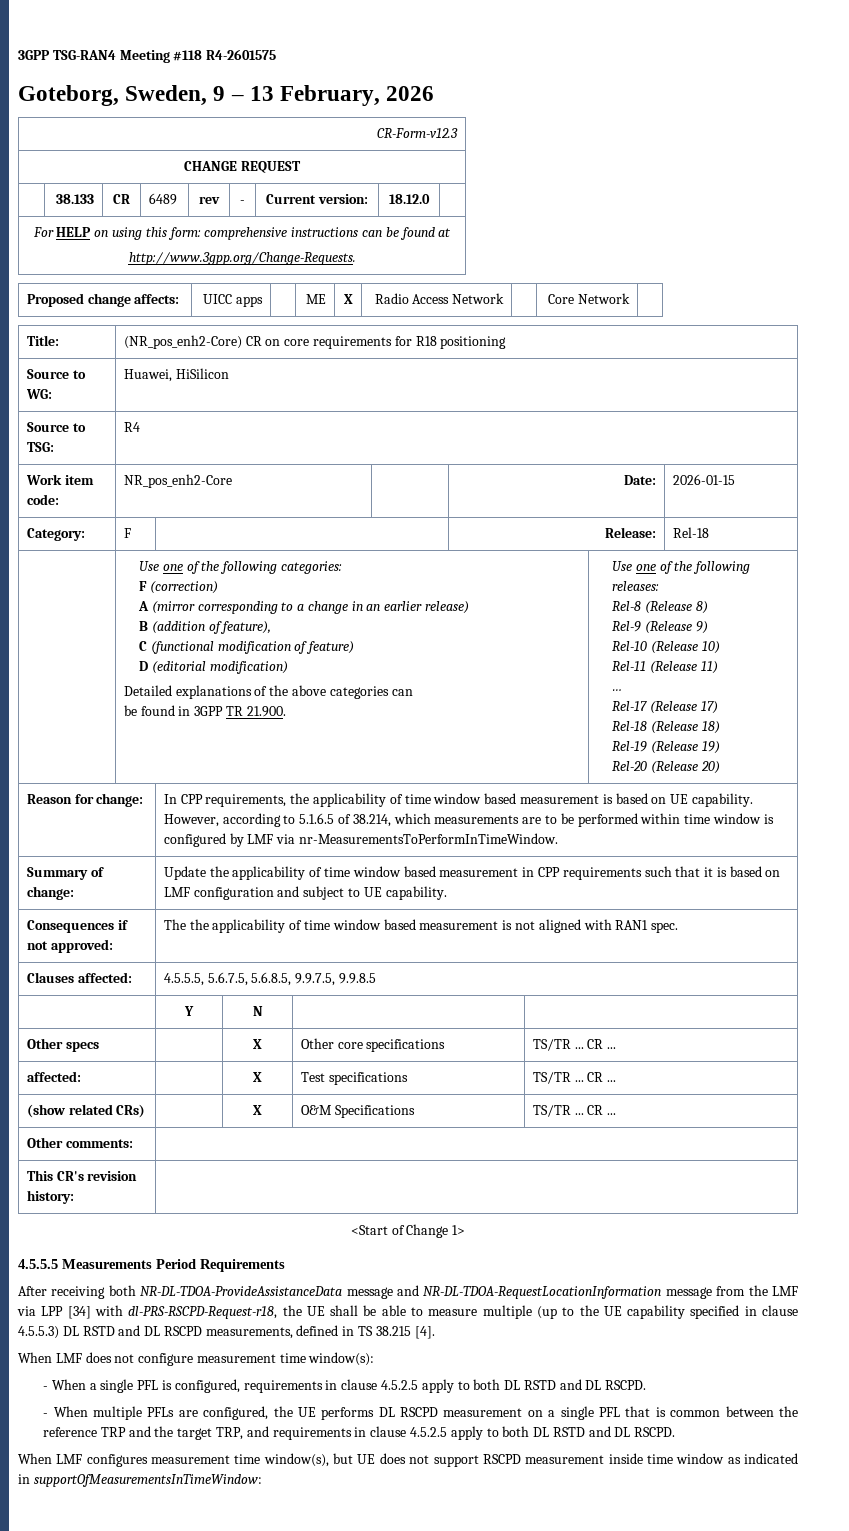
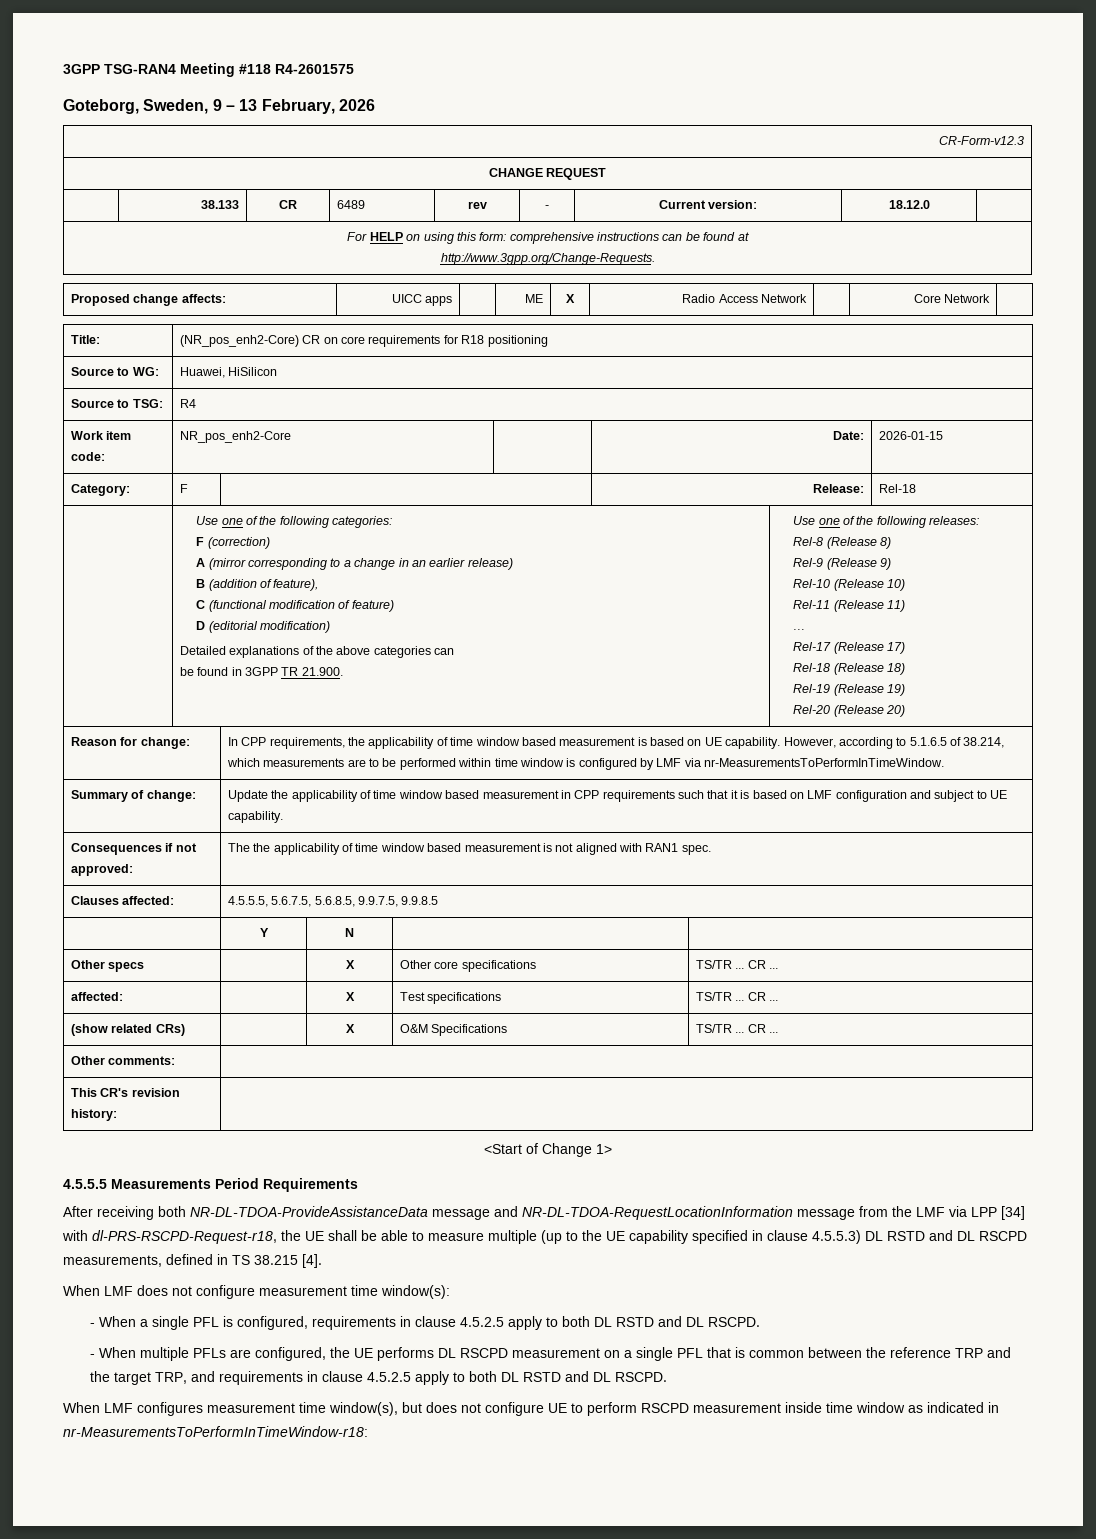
- When LMF configures measurement time window(s), but UE does not support RSCPD measurement inside time window as indicated in supportOfMeasurementsInTimeWindow:
+ When LMF configures measurement time window(s), but does not configure UE to perform RSCPD measurement inside time window as indicated in nr-MeasurementsToPerformInTimeWindow-r18:

